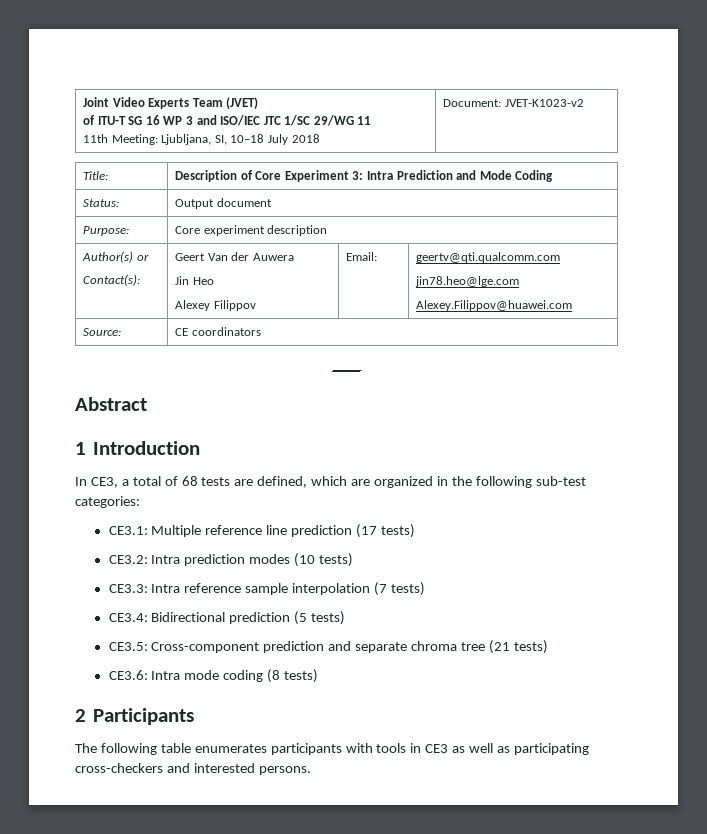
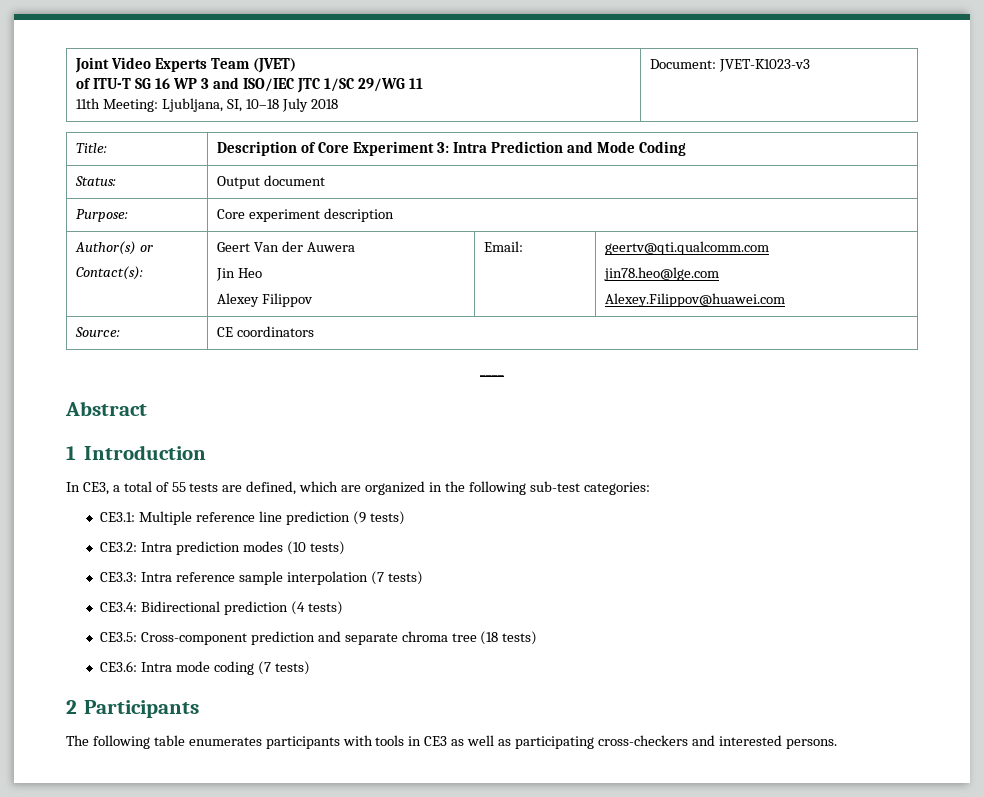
  Joint Video Experts Team (JVET)
  of ITU-T SG 16 WP 3 and ISO/IEC JTC 1/SC 29/WG 11
- 11th Meeting: Ljubljana, SI, 10–18 July 2018 | Document: JVET-K1023-v2
+ 11th Meeting: Ljubljana, SI, 10–18 July 2018 | Document: JVET-K1023-v3
- In CE3, a total of 68 tests are defined, which are organized in the following sub-test categories:
+ In CE3, a total of 55 tests are defined, which are organized in the following sub-test categories:
- CE3.1: Multiple reference line prediction (17 tests)
+ CE3.1: Multiple reference line prediction (9 tests)
- CE3.4: Bidirectional prediction (5 tests)
+ CE3.4: Bidirectional prediction (4 tests)
- CE3.5: Cross-component prediction and separate chroma tree (21 tests)
+ CE3.5: Cross-component prediction and separate chroma tree (18 tests)
- CE3.6: Intra mode coding (8 tests)
+ CE3.6: Intra mode coding (7 tests)

